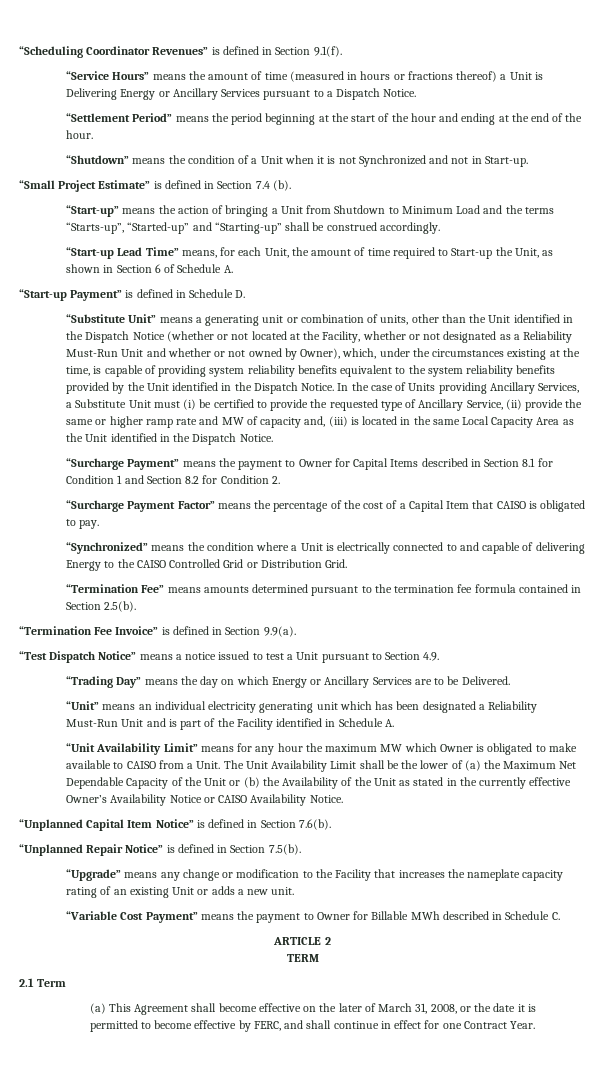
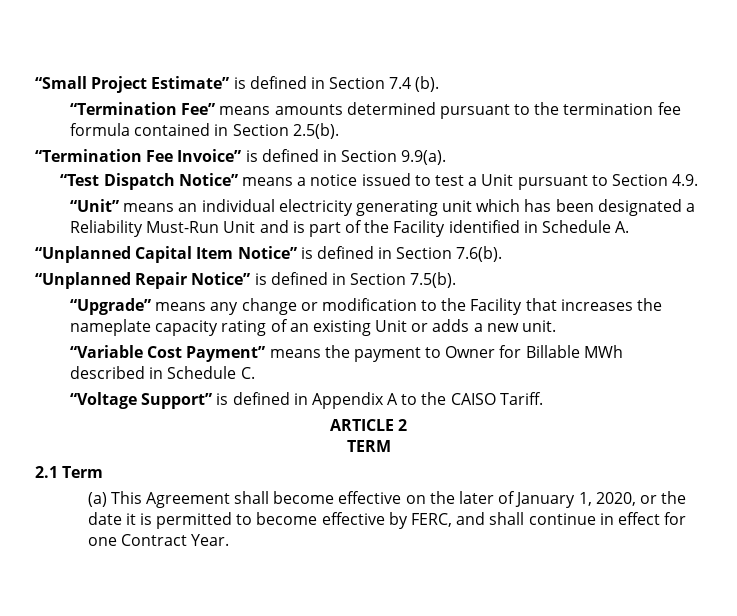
- “Scheduling Coordinator Revenues” is defined in Section 9.1(f).
- “Service Hours” means the amount of time (measured in hours or fractions thereof) a Unit is Delivering Energy or Ancillary Services pursuant to a Dispatch Notice.
- “Settlement Period” means the period beginning at the start of the hour and ending at the end of the hour.
- “Shutdown” means the condition of a Unit when it is not Synchronized and not in Start-up.
- “Start-up” means the action of bringing a Unit from Shutdown to Minimum Load and the terms “Starts-up”, “Started-up” and “Starting-up” shall be construed accordingly.
- “Start-up Lead Time” means, for each Unit, the amount of time required to Start-up the Unit, as shown in Section 6 of Schedule A.
- “Start-up Payment” is defined in Schedule D.
- “Substitute Unit” means a generating unit or combination of units, other than the Unit identified in the Dispatch Notice (whether or not located at the Facility, whether or not designated as a Reliability Must-Run Unit and whether or not owned by Owner), which, under the circumstances existing at the time, is capable of providing system reliability benefits equivalent to the system reliability benefits provided by the Unit identified in the Dispatch Notice. In the case of Units providing Ancillary Services, a Substitute Unit must (i) be certified to provide the requested type of Ancillary Service, (ii) provide the same or higher ramp rate and MW of capacity and, (iii) is located in the same Local Capacity Area as the Unit identified in the Dispatch Notice.
- “Surcharge Payment” means the payment to Owner for Capital Items described in Section 8.1 for Condition 1 and Section 8.2 for Condition 2.
- “Surcharge Payment Factor” means the percentage of the cost of a Capital Item that CAISO is obligated to pay.
- “Synchronized” means the condition where a Unit is electrically connected to and capable of delivering Energy to the CAISO Controlled Grid or Distribution Grid.
- “Trading Day” means the day on which Energy or Ancillary Services are to be Delivered.
- “Unit Availability Limit” means for any hour the maximum MW which Owner is obligated to make available to CAISO from a Unit. The Unit Availability Limit shall be the lower of (a) the Maximum Net Dependable Capacity of the Unit or (b) the Availability of the Unit as stated in the currently effective Owner’s Availability Notice or CAISO Availability Notice.
+ “Voltage Support” is defined in Appendix A to the CAISO Tariff.
- (a) This Agreement shall become effective on the later of March 31, 2008, or the date it is permitted to become effective by FERC, and shall continue in effect for one Contract Year.
+ (a) This Agreement shall become effective on the later of January 1, 2020, or the date it is permitted to become effective by FERC, and shall continue in effect for one Contract Year.

